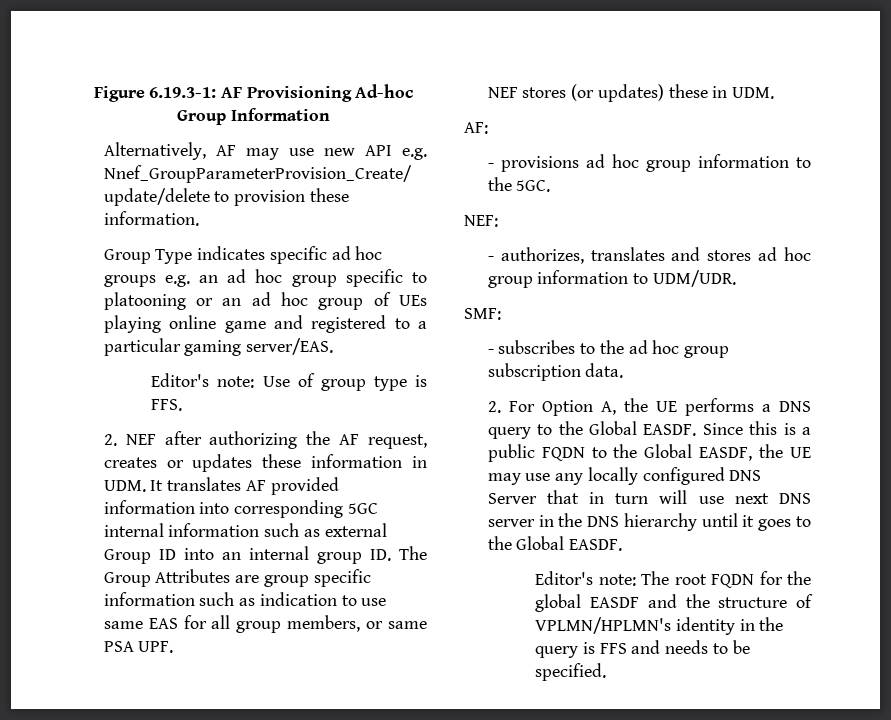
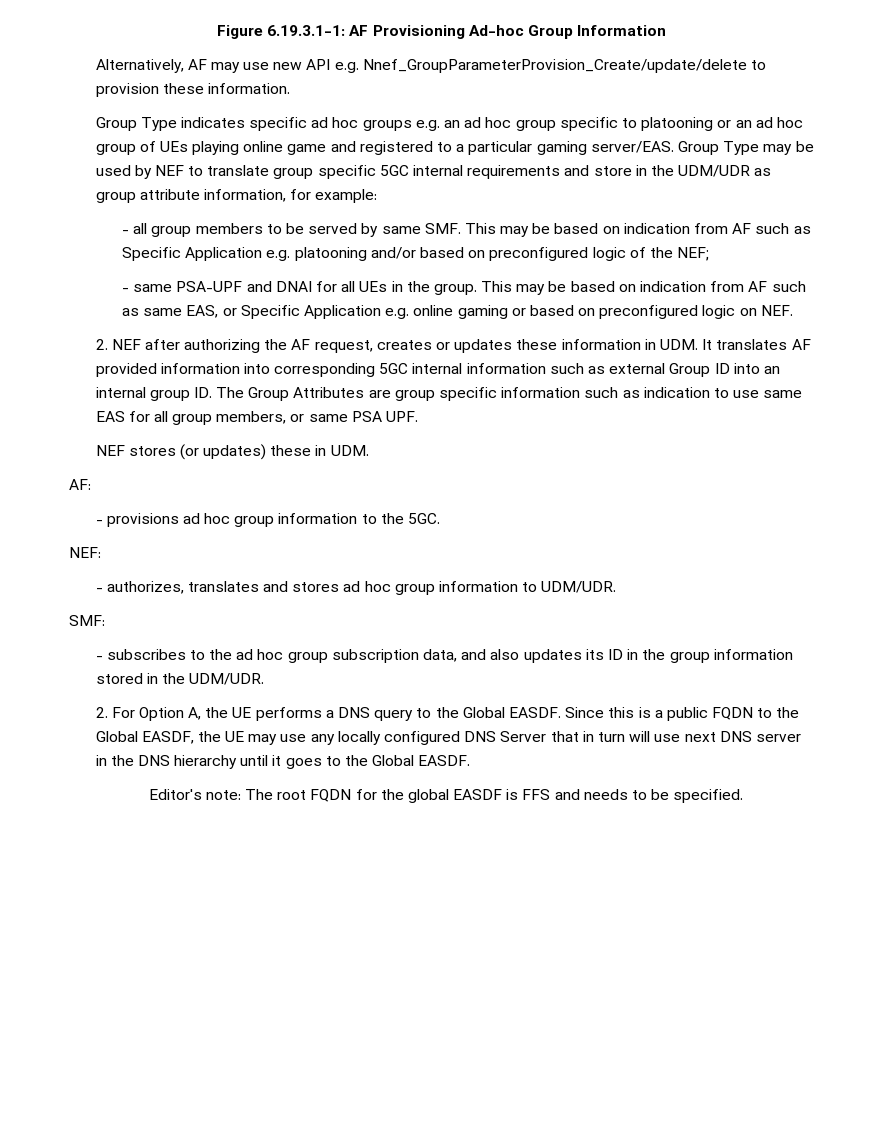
- Figure 6.19.3-1: AF Provisioning Ad-hoc Group Information
+ Figure 6.19.3.1-1: AF Provisioning Ad-hoc Group Information
- Group Type indicates specific ad hoc groups e.g. an ad hoc group specific to platooning or an ad hoc group of UEs playing online game and registered to a particular gaming server/EAS.
- Editor's note: Use of group type is FFS.
+ Group Type indicates specific ad hoc groups e.g. an ad hoc group specific to platooning or an ad hoc group of UEs playing online game and registered to a particular gaming server/EAS. Group Type may be used by NEF to translate group specific 5GC internal requirements and store in the UDM/UDR as group attribute information, for example:
+ - all group members to be served by same SMF. This may be based on indication from AF such as Specific Application e.g. platooning and/or based on preconfigured logic of the NEF;
+ - same PSA-UPF and DNAI for all UEs in the group. This may be based on indication from AF such as same EAS, or Specific Application e.g. online gaming or based on preconfigured logic on NEF.
- - subscribes to the ad hoc group subscription data.
+ - subscribes to the ad hoc group subscription data, and also updates its ID in the group information stored in the UDM/UDR.
- Editor's note: The root FQDN for the global EASDF and the structure of VPLMN/HPLMN's identity in the query is FFS and needs to be specified.
+ Editor's note: The root FQDN for the global EASDF is FFS and needs to be specified.

